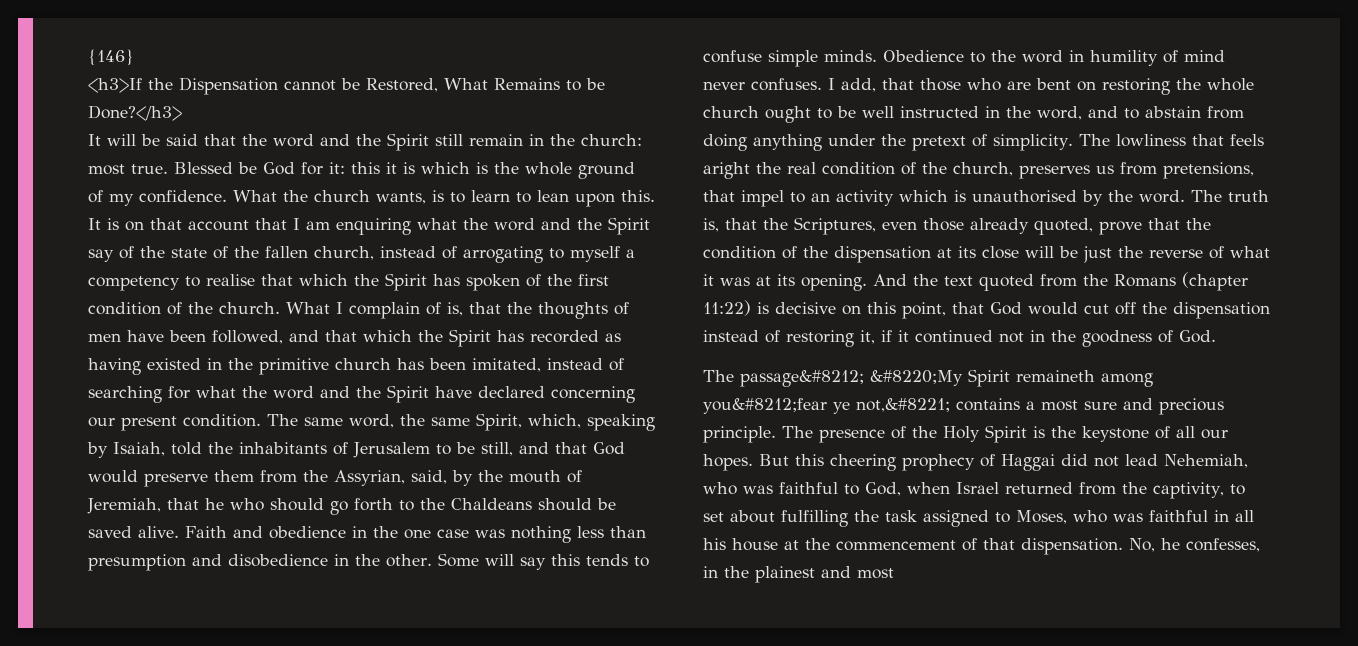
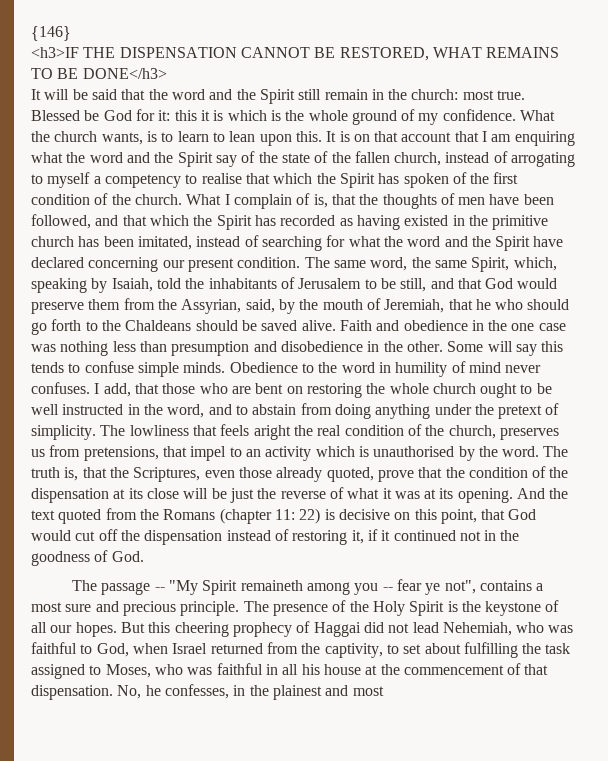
- <h3>If the Dispensation cannot be Restored, What Remains to be Done?</h3>
+ <h3>IF THE DISPENSATION CANNOT BE RESTORED, WHAT REMAINS TO BE DONE</h3>
- And the text quoted from the Romans (chapter 11:22) is decisive on this point, that God would cut off the dispensation instead of restoring it, if it continued not in the goodness of God.
+ And the text quoted from the Romans (chapter 11: 22) is decisive on this point, that God would cut off the dispensation instead of restoring it, if it continued not in the goodness of God.
- The passage&#8212; &#8220;My Spirit remaineth among you&#8212;fear ye not,&#8221; contains a most sure and precious principle.
+ The passage -- "My Spirit remaineth among you -- fear ye not", contains a most sure and precious principle.

